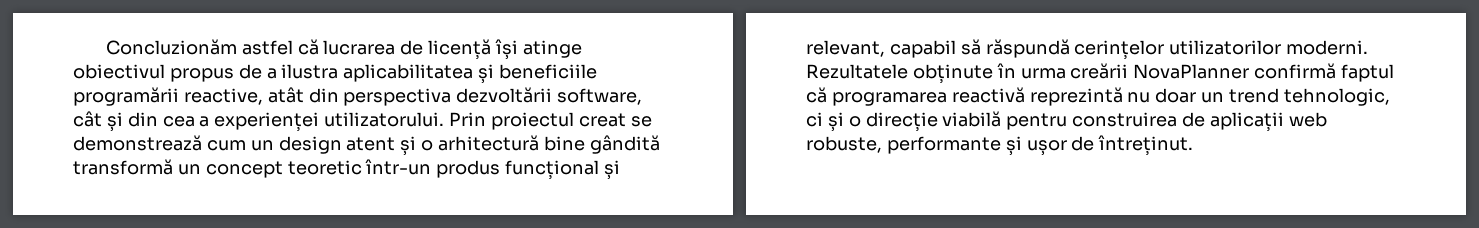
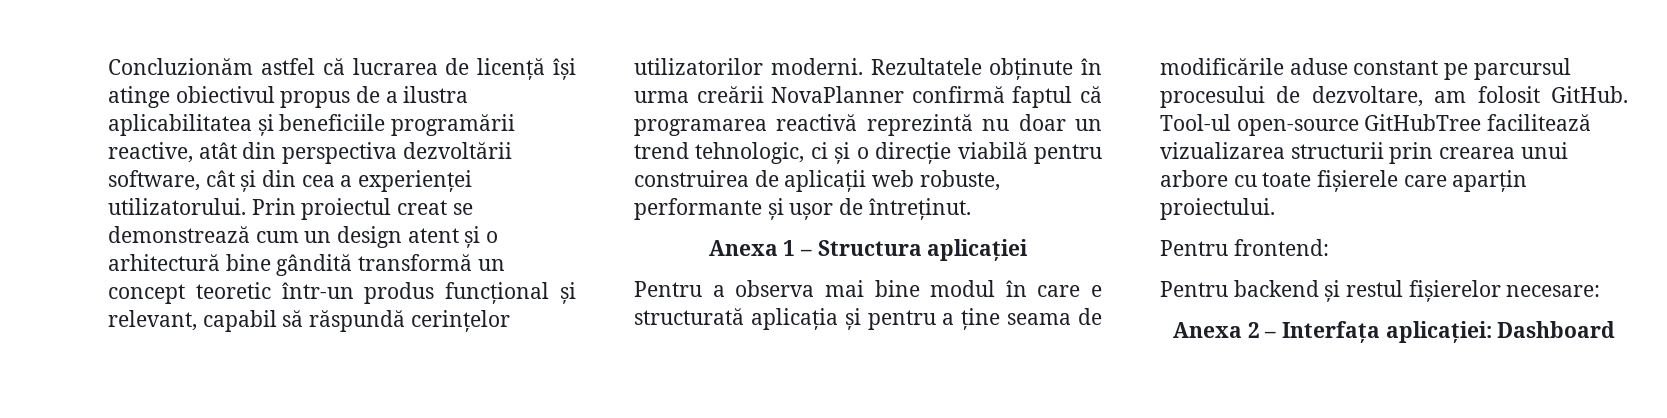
+ Anexa 1 – Structura aplicației
+ Pentru a observa mai bine modul în care e structurată aplicația și pentru a ține seama de modificările aduse constant pe parcursul procesului de dezvoltare, am folosit GitHub. Tool-ul open-source GitHubTree facilitează vizualizarea structurii prin crearea unui arbore cu toate fișierele care aparțin proiectului.
+ Pentru frontend:
+ Pentru backend și restul fișierelor necesare:
+ Anexa 2 – Interfața aplicației: Dashboard

